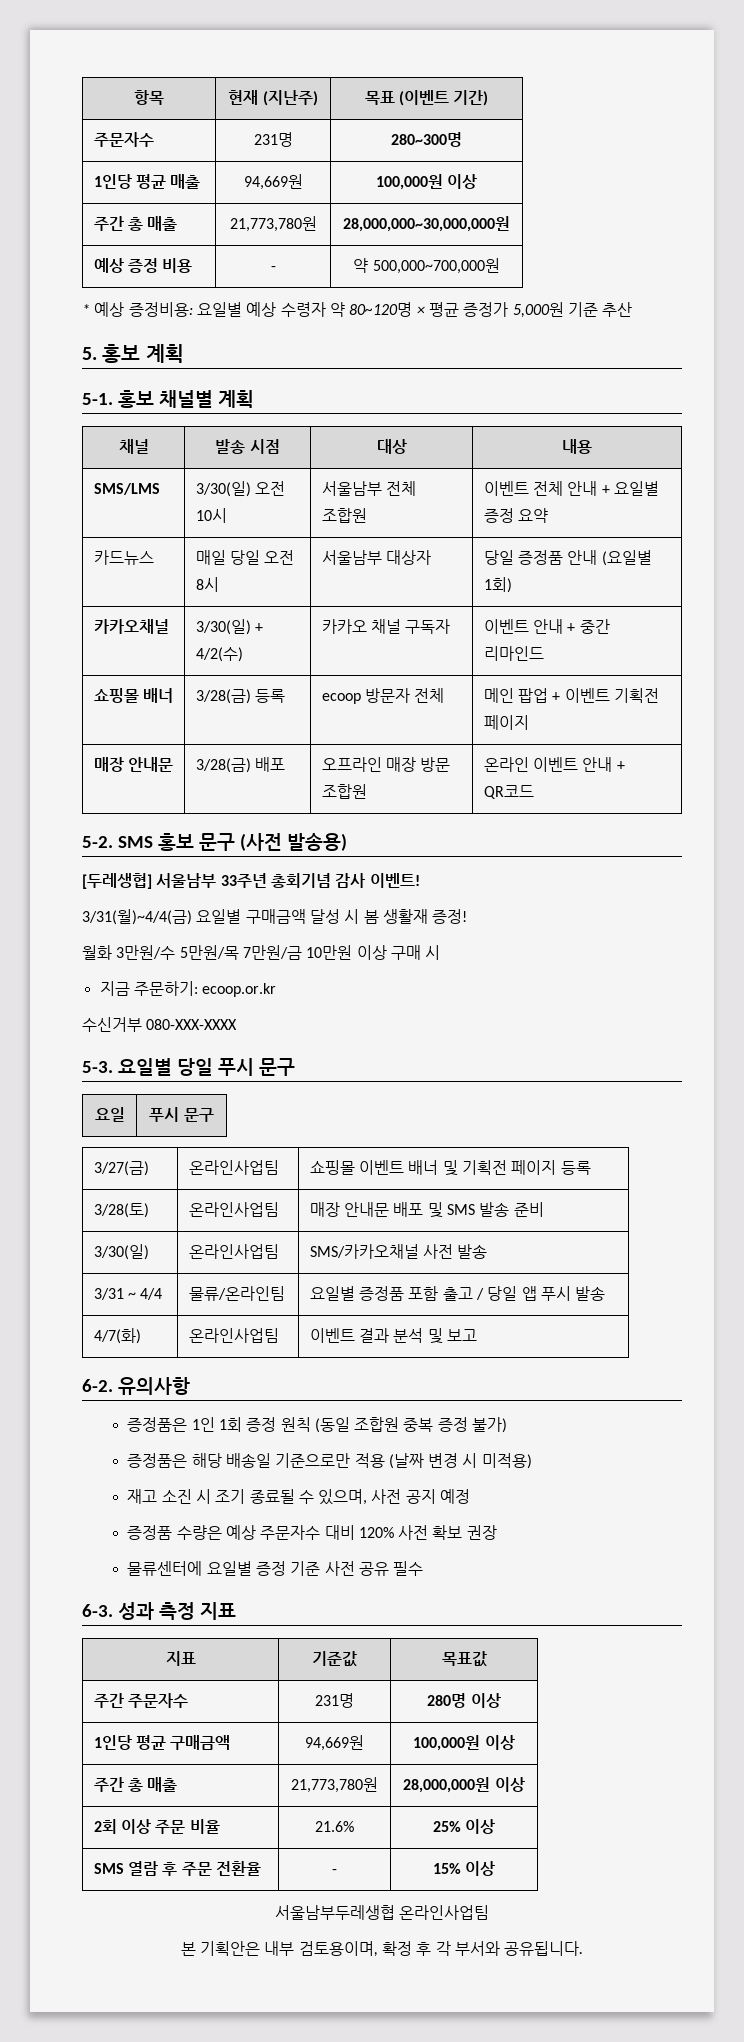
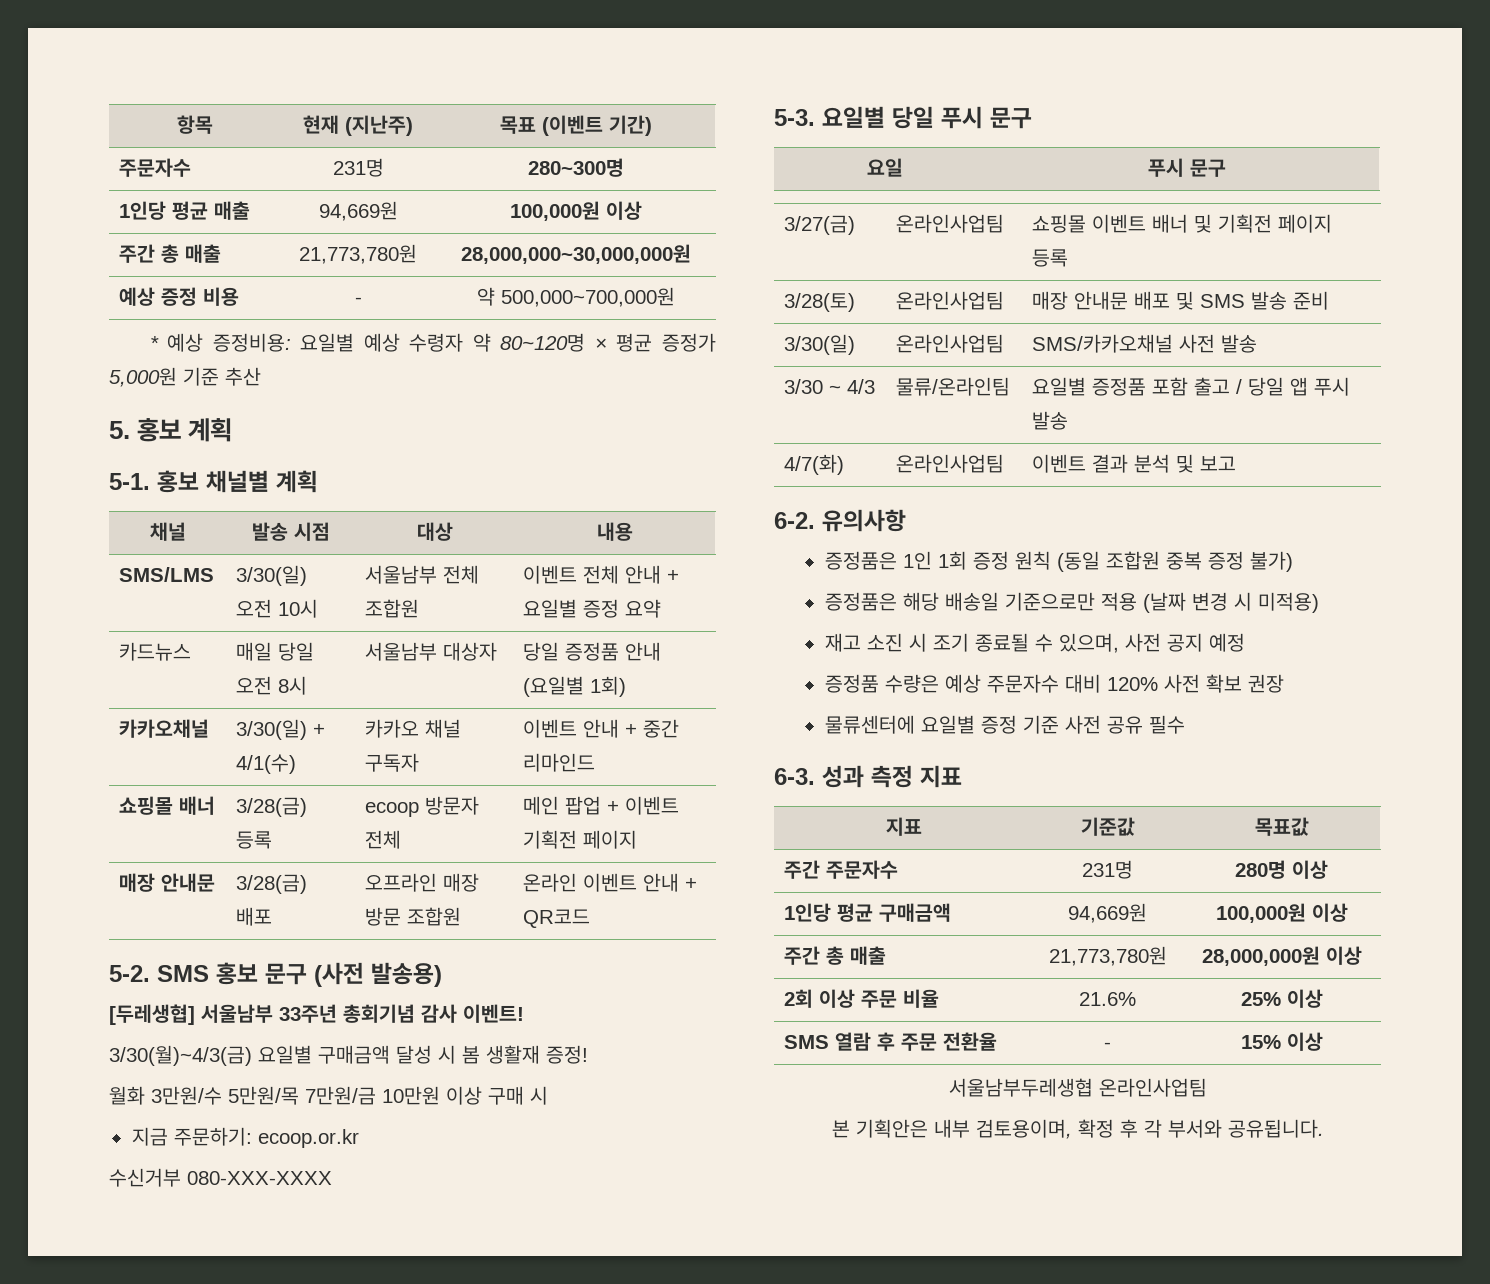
- 카카오채널 | 3/30(일) + 4/2(수) | 카카오 채널 구독자 | 이벤트 안내 + 중간 리마인드
+ 카카오채널 | 3/30(일) + 4/1(수) | 카카오 채널 구독자 | 이벤트 안내 + 중간 리마인드
- 3/31(월)~4/4(금) 요일별 구매금액 달성 시 봄 생활재 증정!
+ 3/30(월)~4/3(금) 요일별 구매금액 달성 시 봄 생활재 증정!
- 3/31 ~ 4/4 | 물류/온라인팀 | 요일별 증정품 포함 출고 / 당일 앱 푸시 발송
+ 3/30 ~ 4/3 | 물류/온라인팀 | 요일별 증정품 포함 출고 / 당일 앱 푸시 발송

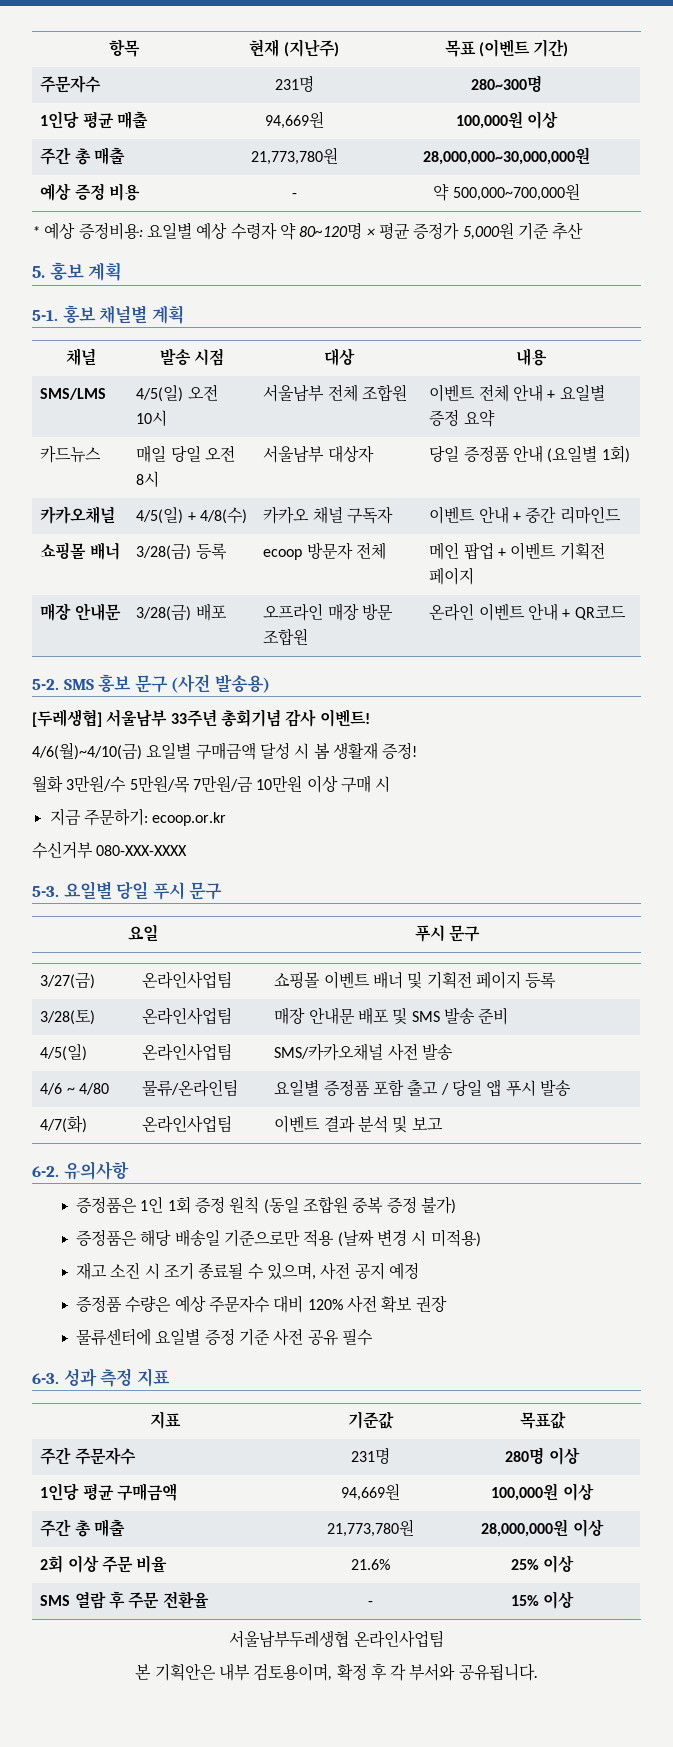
- SMS/LMS | 3/30(일) 오전 10시 | 서울남부 전체 조합원 | 이벤트 전체 안내 + 요일별 증정 요약
+ SMS/LMS | 4/5(일) 오전 10시 | 서울남부 전체 조합원 | 이벤트 전체 안내 + 요일별 증정 요약
- 카카오채널 | 3/30(일) + 4/1(수) | 카카오 채널 구독자 | 이벤트 안내 + 중간 리마인드
+ 카카오채널 | 4/5(일) + 4/8(수) | 카카오 채널 구독자 | 이벤트 안내 + 중간 리마인드
- 3/30(월)~4/3(금) 요일별 구매금액 달성 시 봄 생활재 증정!
+ 4/6(월)~4/10(금) 요일별 구매금액 달성 시 봄 생활재 증정!
- 3/30(일) | 온라인사업팀 | SMS/카카오채널 사전 발송
+ 4/5(일) | 온라인사업팀 | SMS/카카오채널 사전 발송
- 3/30 ~ 4/3 | 물류/온라인팀 | 요일별 증정품 포함 출고 / 당일 앱 푸시 발송
+ 4/6 ~ 4/80 | 물류/온라인팀 | 요일별 증정품 포함 출고 / 당일 앱 푸시 발송

